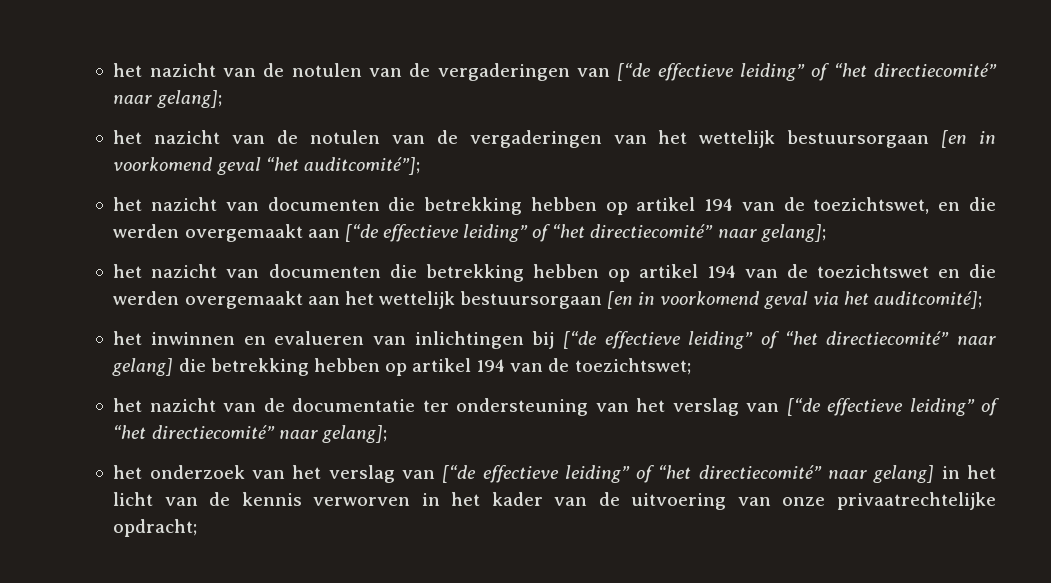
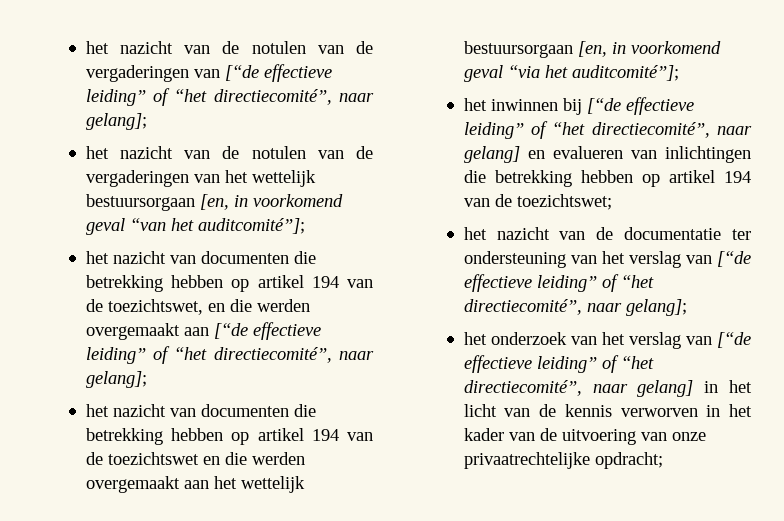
- het nazicht van de notulen van de vergaderingen van [“de effectieve leiding” of “het directiecomité” naar gelang];
+ het nazicht van de notulen van de vergaderingen van [“de effectieve leiding” of “het directiecomité”, naar gelang];
- het nazicht van de notulen van de vergaderingen van het wettelijk bestuursorgaan [en in voorkomend geval “het auditcomité”];
+ het nazicht van de notulen van de vergaderingen van het wettelijk bestuursorgaan [en, in voorkomend geval “van het auditcomité”];
- het nazicht van documenten die betrekking hebben op artikel 194 van de toezichtswet, en die werden overgemaakt aan [“de effectieve leiding” of “het directiecomité” naar gelang];
+ het nazicht van documenten die betrekking hebben op artikel 194 van de toezichtswet, en die werden overgemaakt aan [“de effectieve leiding” of “het directiecomité”, naar gelang];
- het nazicht van documenten die betrekking hebben op artikel 194 van de toezichtswet en die werden overgemaakt aan het wettelijk bestuursorgaan [en in voorkomend geval via het auditcomité];
+ het nazicht van documenten die betrekking hebben op artikel 194 van de toezichtswet en die werden overgemaakt aan het wettelijk bestuursorgaan [en, in voorkomend geval “via het auditcomité”];
- het inwinnen en evalueren van inlichtingen bij [“de effectieve leiding” of “het directiecomité” naar gelang] die betrekking hebben op artikel 194 van de toezichtswet;
+ het inwinnen bij [“de effectieve leiding” of “het directiecomité”, naar gelang] en evalueren van inlichtingen die betrekking hebben op artikel 194 van de toezichtswet;
- het nazicht van de documentatie ter ondersteuning van het verslag van [“de effectieve leiding” of “het directiecomité” naar gelang];
+ het nazicht van de documentatie ter ondersteuning van het verslag van [“de effectieve leiding” of “het directiecomité”, naar gelang];
- het onderzoek van het verslag van [“de effectieve leiding” of “het directiecomité” naar gelang] in het licht van de kennis verworven in het kader van de uitvoering van onze privaatrechtelijke opdracht;
+ het onderzoek van het verslag van [“de effectieve leiding” of “het directiecomité”, naar gelang] in het licht van de kennis verworven in het kader van de uitvoering van onze privaatrechtelijke opdracht;

